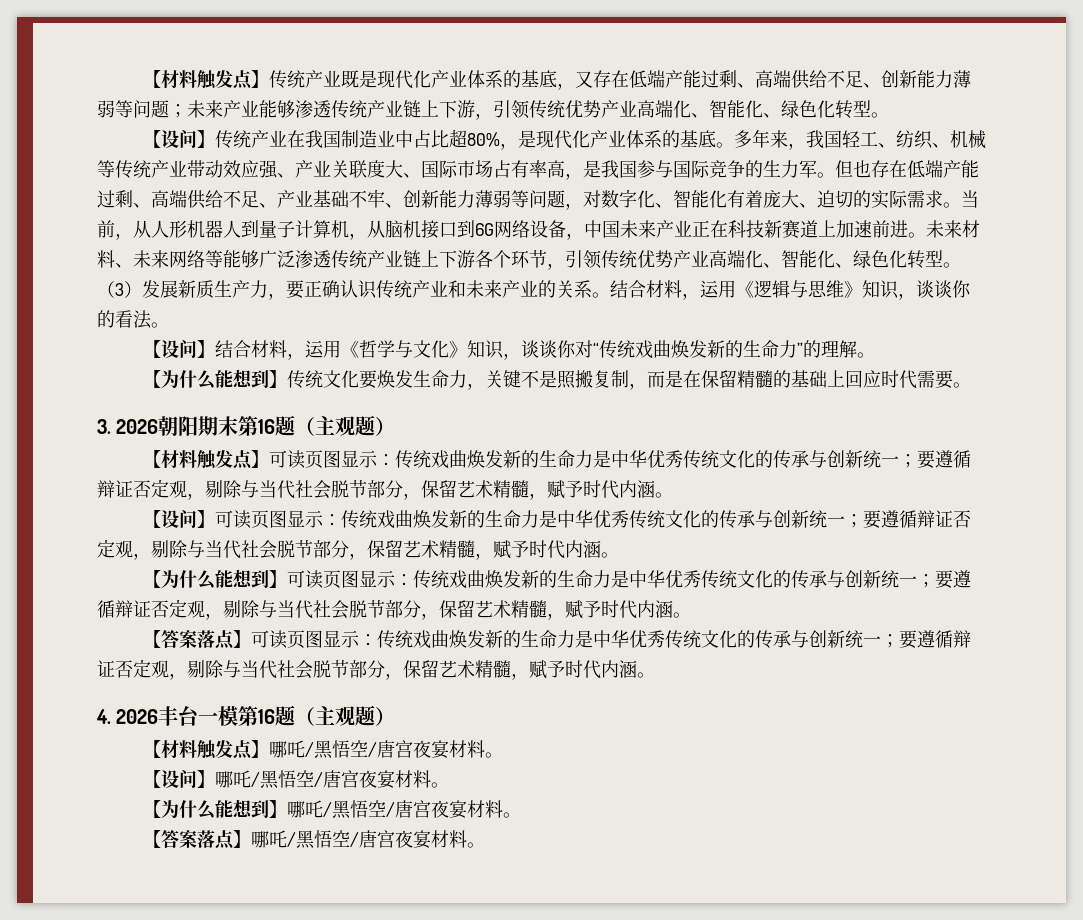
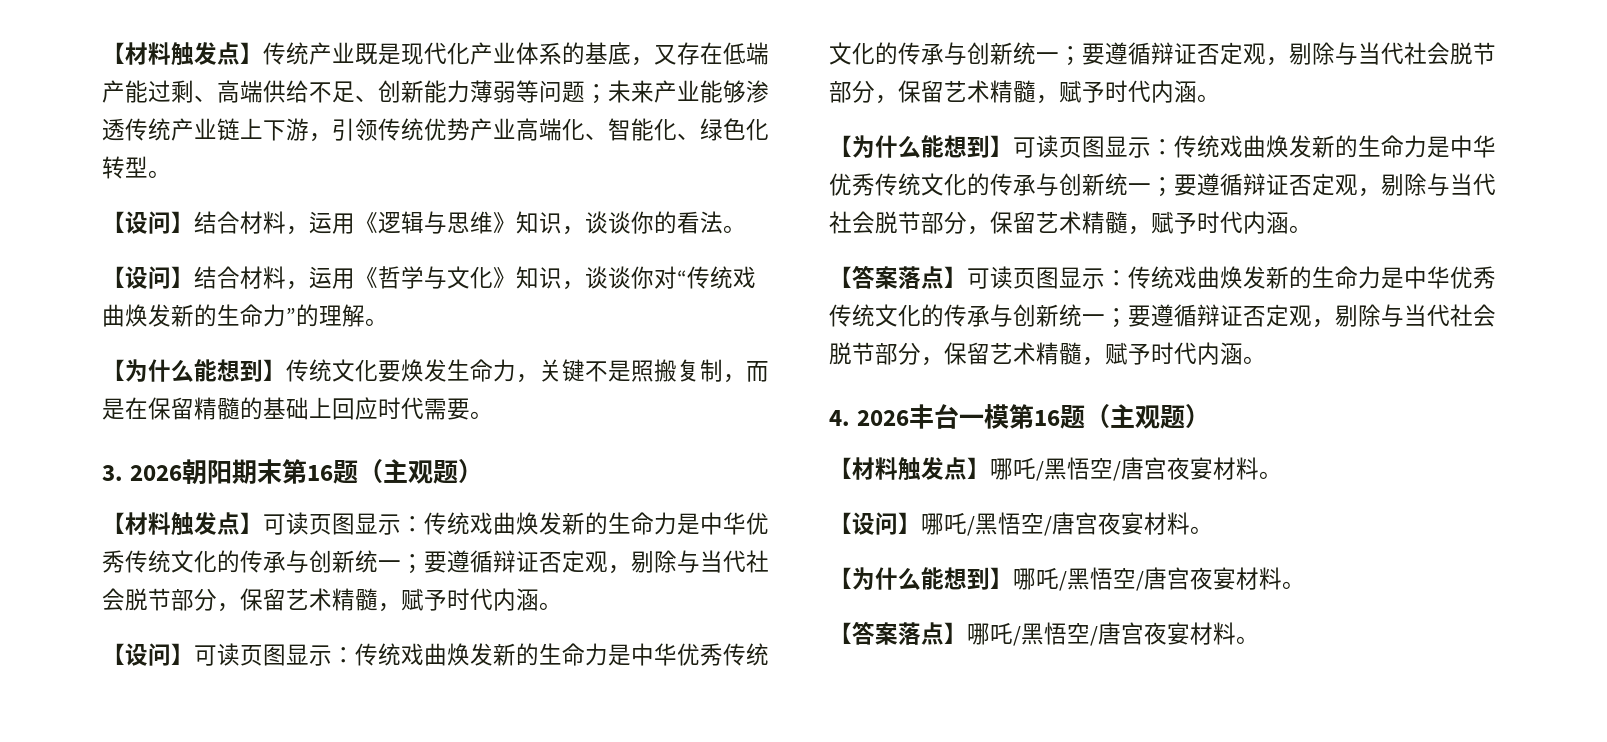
- 【设问】传统产业在我国制造业中占比超80%，是现代化产业体系的基底。多年来，我国轻工、纺织、机械等传统产业带动效应强、产业关联度大、国际市场占有率高，是我国参与国际竞争的生力军。但也存在低端产能过剩、高端供给不足、产业基础不牢、创新能力薄弱等问题，对数字化、智能化有着庞大、迫切的实际需求。当前，从人形机器人到量子计算机，从脑机接口到6G网络设备，中国未来产业正在科技新赛道上加速前进。未来材料、未来网络等能够广泛渗透传统产业链上下游各个环节，引领传统优势产业高端化、智能化、绿色化转型。（3）发展新质生产力，要正确认识传统产业和未来产业的关系。结合材料，运用《逻辑与思维》知识，谈谈你的看法。
+ 【设问】结合材料，运用《逻辑与思维》知识，谈谈你的看法。

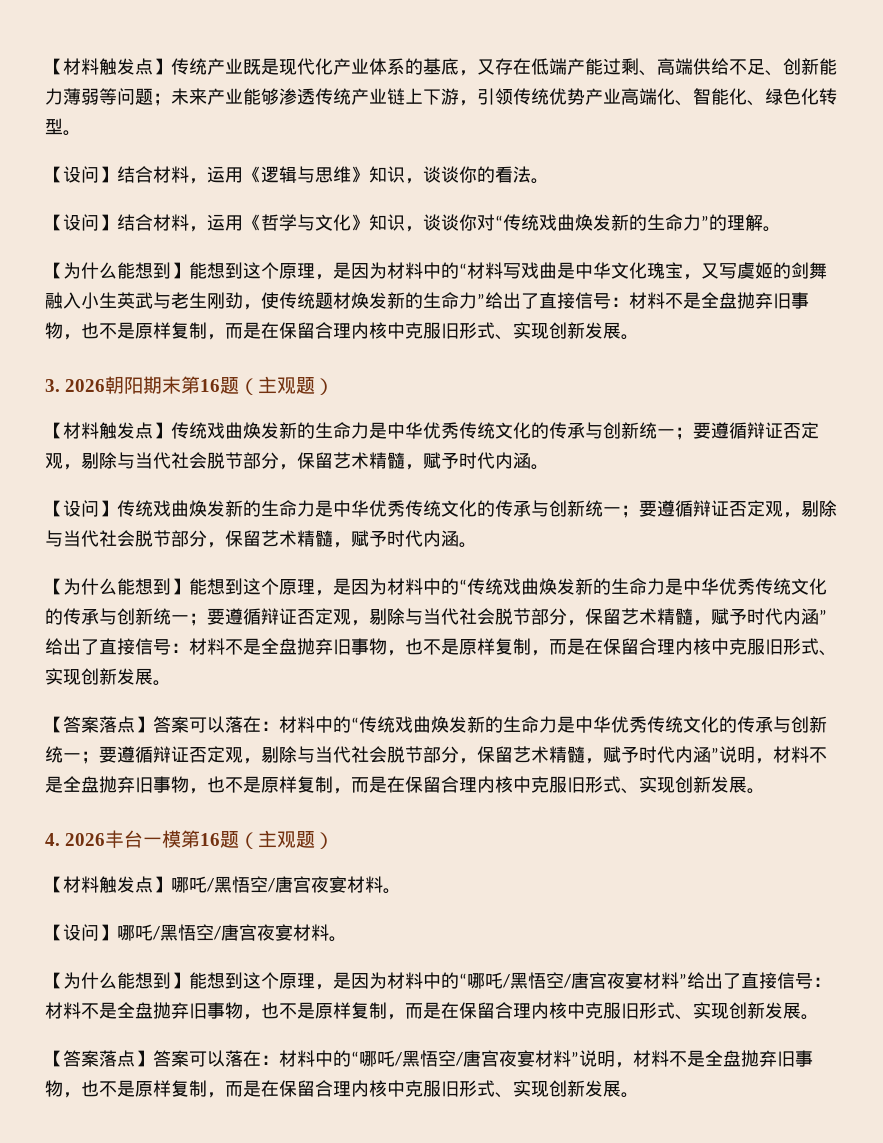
- 【为什么能想到】传统文化要焕发生命力，关键不是照搬复制，而是在保留精髓的基础上回应时代需要。
+ 【为什么能想到】能想到这个原理，是因为材料中的“材料写戏曲是中华文化瑰宝，又写虞姬的剑舞融入小生英武与老生刚劲，使传统题材焕发新的生命力”给出了直接信号：材料不是全盘抛弃旧事物，也不是原样复制，而是在保留合理内核中克服旧形式、实现创新发展。
- 【材料触发点】可读页图显示：传统戏曲焕发新的生命力是中华优秀传统文化的传承与创新统一；要遵循辩证否定观，剔除与当代社会脱节部分，保留艺术精髓，赋予时代内涵。
+ 【材料触发点】传统戏曲焕发新的生命力是中华优秀传统文化的传承与创新统一；要遵循辩证否定观，剔除与当代社会脱节部分，保留艺术精髓，赋予时代内涵。
- 【设问】可读页图显示：传统戏曲焕发新的生命力是中华优秀传统文化的传承与创新统一；要遵循辩证否定观，剔除与当代社会脱节部分，保留艺术精髓，赋予时代内涵。
+ 【设问】传统戏曲焕发新的生命力是中华优秀传统文化的传承与创新统一；要遵循辩证否定观，剔除与当代社会脱节部分，保留艺术精髓，赋予时代内涵。
- 【为什么能想到】可读页图显示：传统戏曲焕发新的生命力是中华优秀传统文化的传承与创新统一；要遵循辩证否定观，剔除与当代社会脱节部分，保留艺术精髓，赋予时代内涵。
- 【答案落点】可读页图显示：传统戏曲焕发新的生命力是中华优秀传统文化的传承与创新统一；要遵循辩证否定观，剔除与当代社会脱节部分，保留艺术精髓，赋予时代内涵。
+ 【为什么能想到】能想到这个原理，是因为材料中的“传统戏曲焕发新的生命力是中华优秀传统文化的传承与创新统一；要遵循辩证否定观，剔除与当代社会脱节部分，保留艺术精髓，赋予时代内涵”给出了直接信号：材料不是全盘抛弃旧事物，也不是原样复制，而是在保留合理内核中克服旧形式、实现创新发展。
+ 【答案落点】答案可以落在：材料中的“传统戏曲焕发新的生命力是中华优秀传统文化的传承与创新统一；要遵循辩证否定观，剔除与当代社会脱节部分，保留艺术精髓，赋予时代内涵”说明，材料不是全盘抛弃旧事物，也不是原样复制，而是在保留合理内核中克服旧形式、实现创新发展。
- 【为什么能想到】哪吒/黑悟空/唐宫夜宴材料。
- 【答案落点】哪吒/黑悟空/唐宫夜宴材料。
+ 【为什么能想到】能想到这个原理，是因为材料中的“哪吒/黑悟空/唐宫夜宴材料”给出了直接信号：材料不是全盘抛弃旧事物，也不是原样复制，而是在保留合理内核中克服旧形式、实现创新发展。
+ 【答案落点】答案可以落在：材料中的“哪吒/黑悟空/唐宫夜宴材料”说明，材料不是全盘抛弃旧事物，也不是原样复制，而是在保留合理内核中克服旧形式、实现创新发展。

